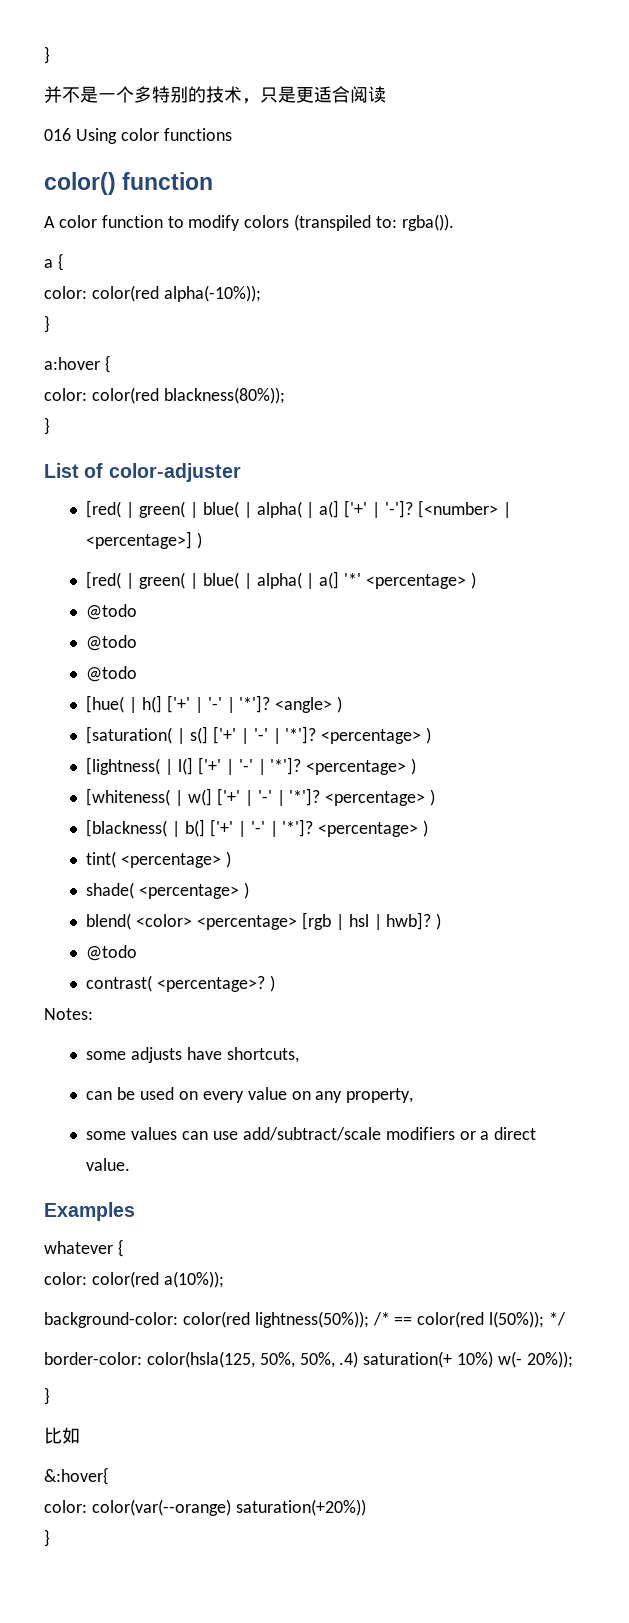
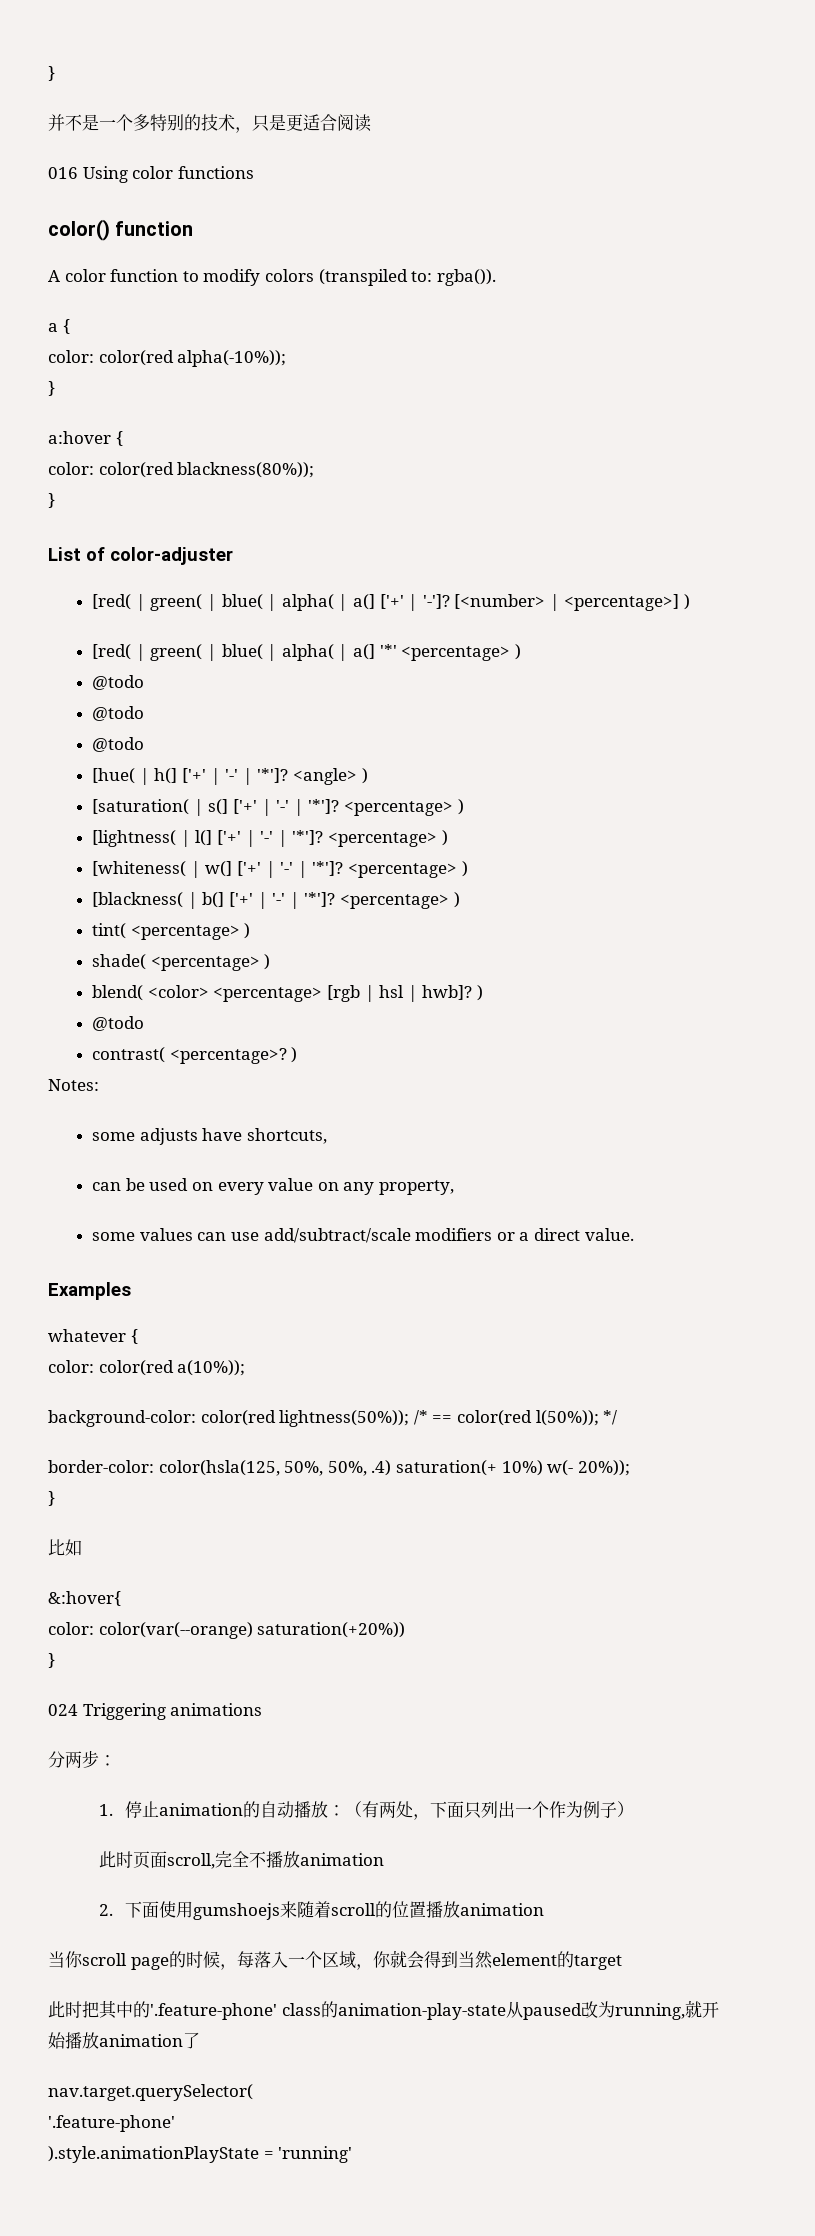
+ 024 Triggering animations
+ 分两步：
+ 1.停止animation的自动播放：（有两处，下面只列出一个作为例子）
+ 此时页面scroll,完全不播放animation
+ 2.下面使用gumshoejs来随着scroll的位置播放animation
+ 当你scroll page的时候，每落入一个区域，你就会得到当然element的target
+ 此时把其中的'.feature-phone' class的animation-play-state从paused改为running,就开始播放animation了
+ nav.target.querySelector(
+ '.feature-phone'
+ ).style.animationPlayState = 'running'

